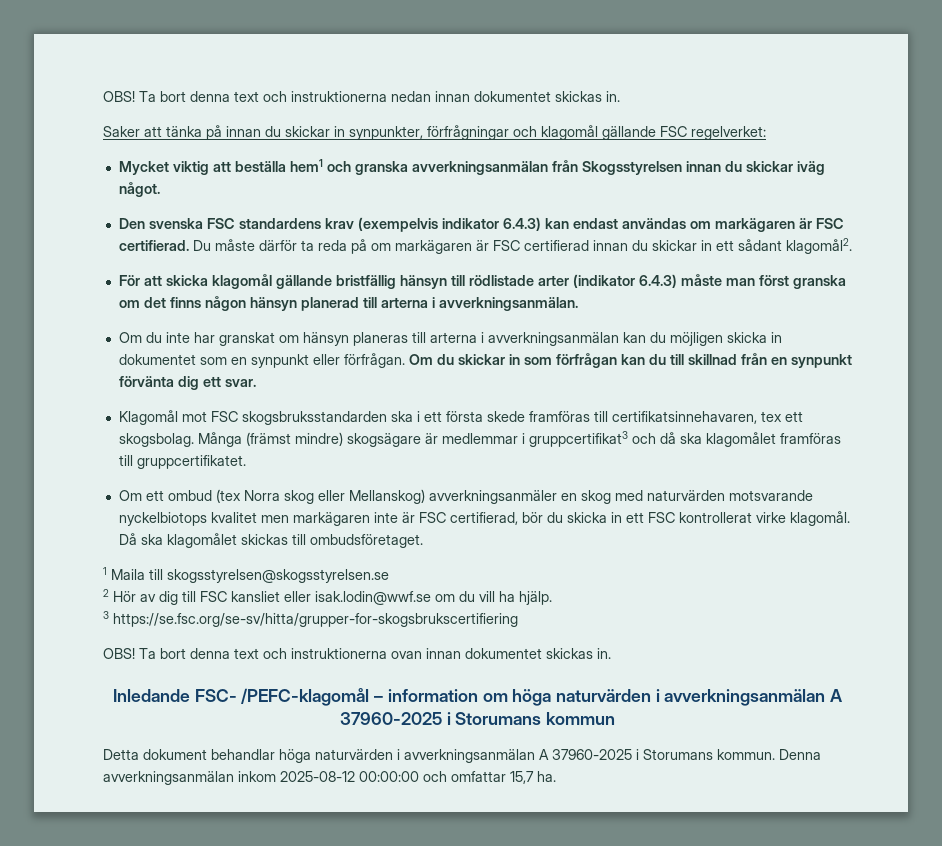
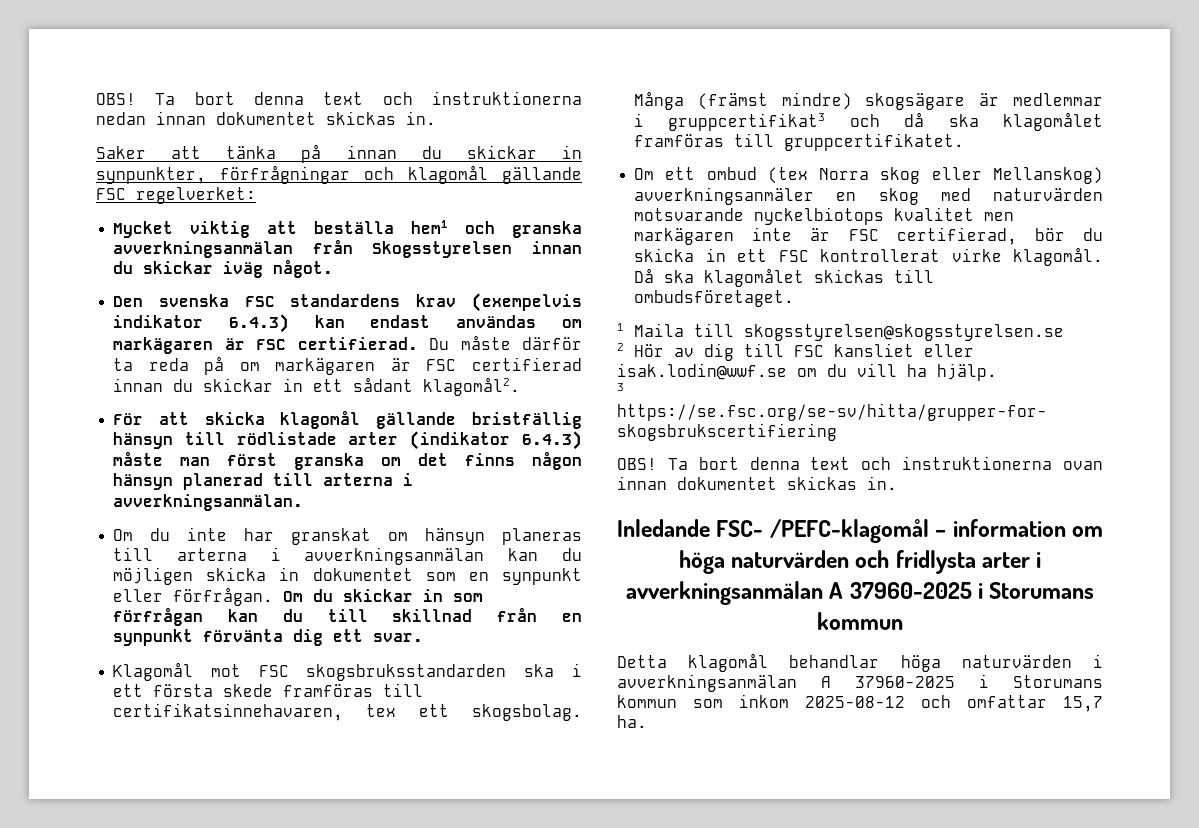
- Inledande FSC- /PEFC-klagomål – information om höga naturvärden i avverkningsanmälan A 37960-2025 i Storumans kommun
+ Inledande FSC- /PEFC-klagomål – information om höga naturvärden och fridlysta arter i avverkningsanmälan A 37960-2025 i Storumans kommun
- Detta dokument behandlar höga naturvärden i avverkningsanmälan A 37960-2025 i Storumans kommun. Denna avverkningsanmälan inkom 2025-08-12 00:00:00 och omfattar 15,7 ha.
+ Detta klagomål behandlar höga naturvärden i avverkningsanmälan A 37960-2025 i Storumans kommun som inkom 2025-08-12 och omfattar 15,7 ha.

